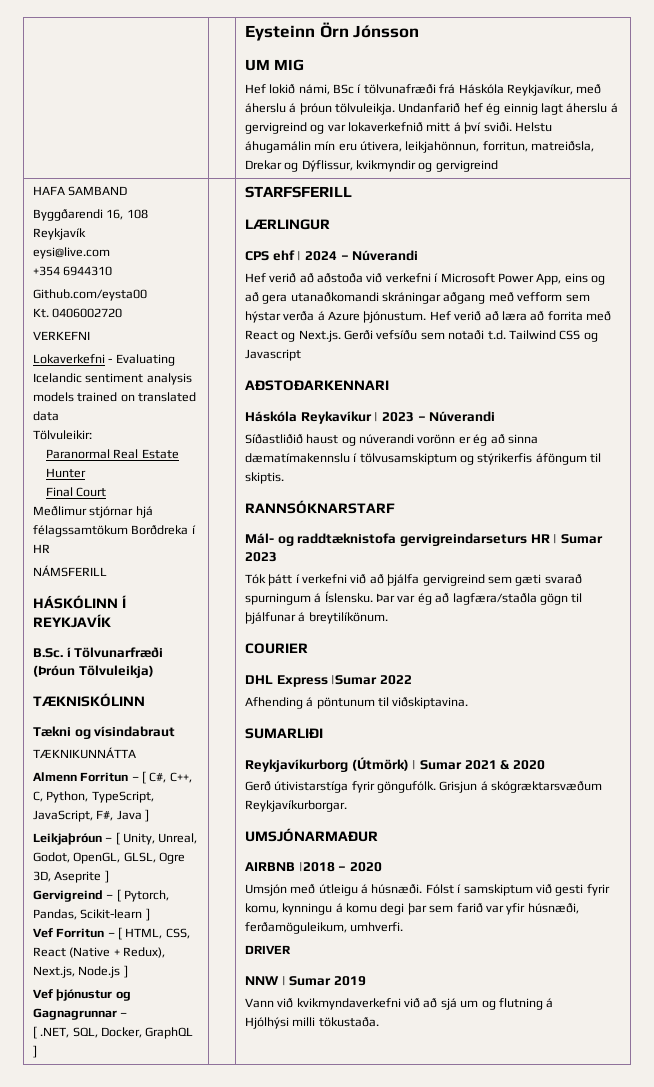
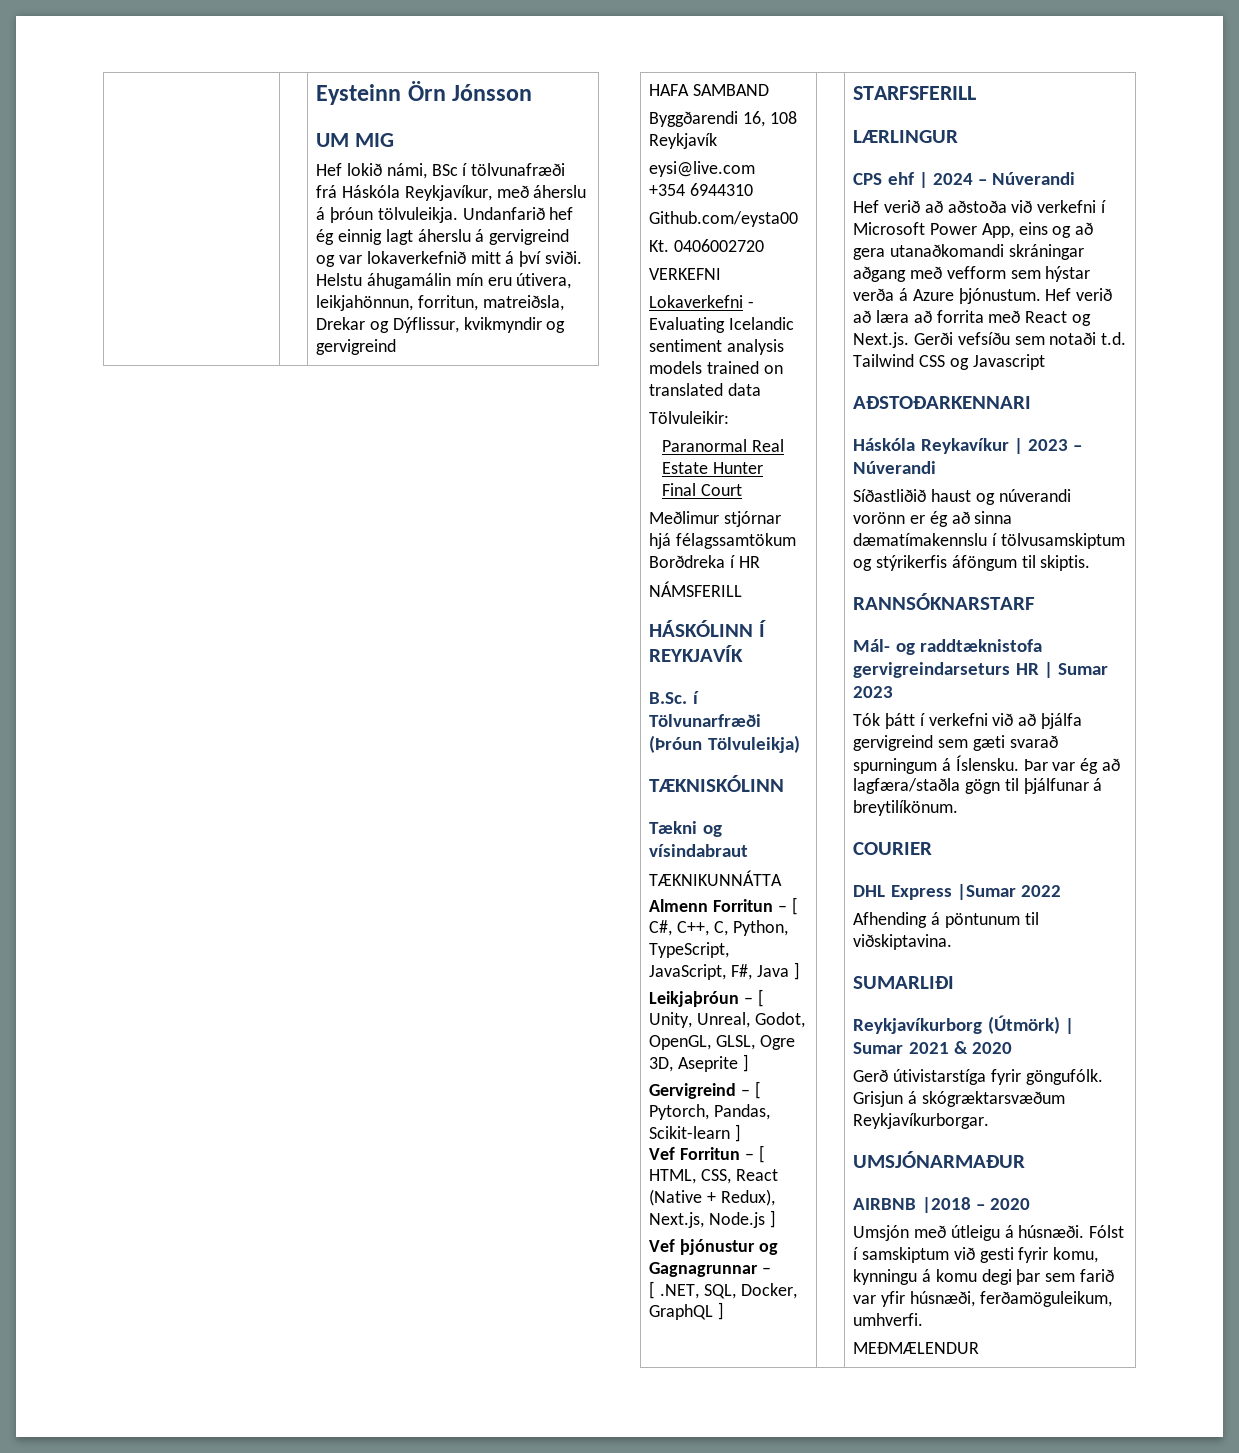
- DRIVER
- NNW | Sumar 2019
- Vann við kvikmyndaverkefni við að sjá um og flutning á
- Hjólhýsi milli tökustaða.
+ MEÐMÆLENDUR

